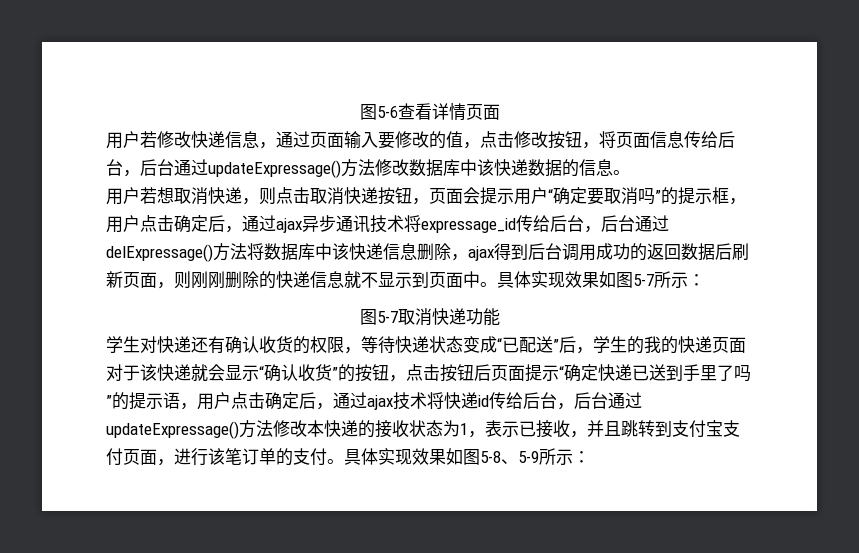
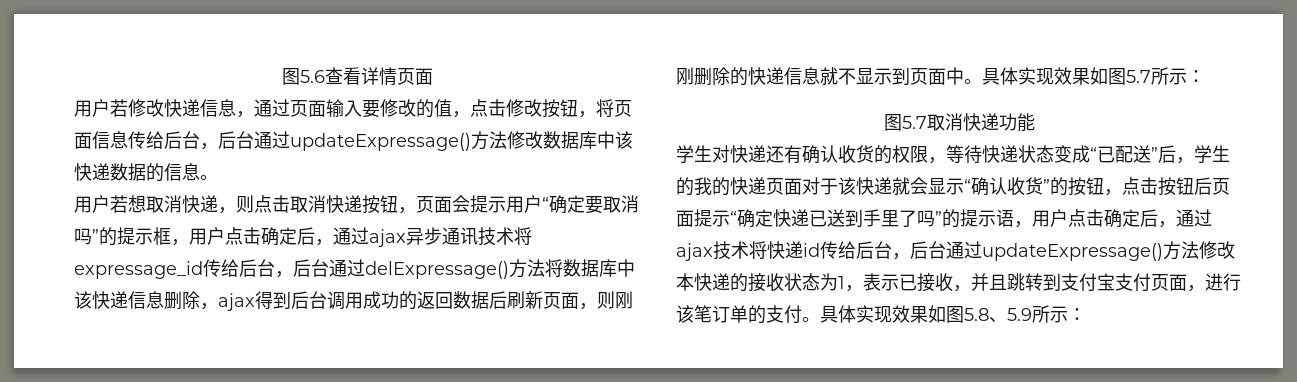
- 图5-6查看详情页面
+ 图5.6查看详情页面
- 具体实现效果如图5-7所示：
+ 具体实现效果如图5.7所示：
- 图5-7取消快递功能
+ 图5.7取消快递功能
- 具体实现效果如图5-8、5-9所示：
+ 具体实现效果如图5.8、5.9所示：

